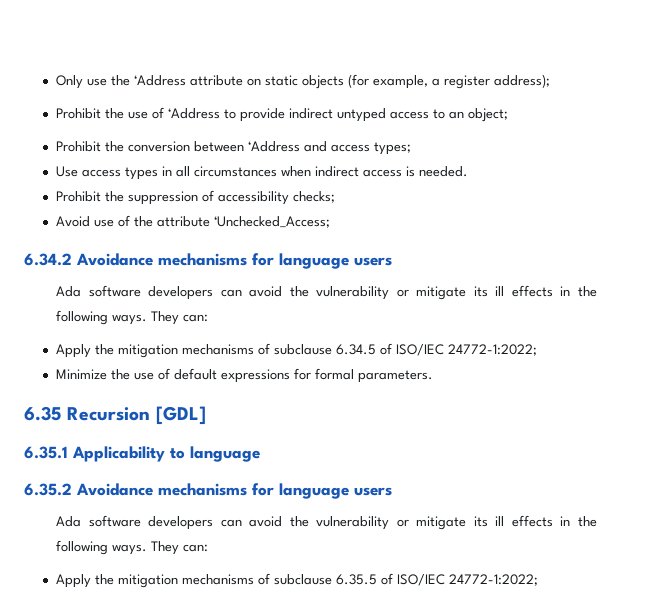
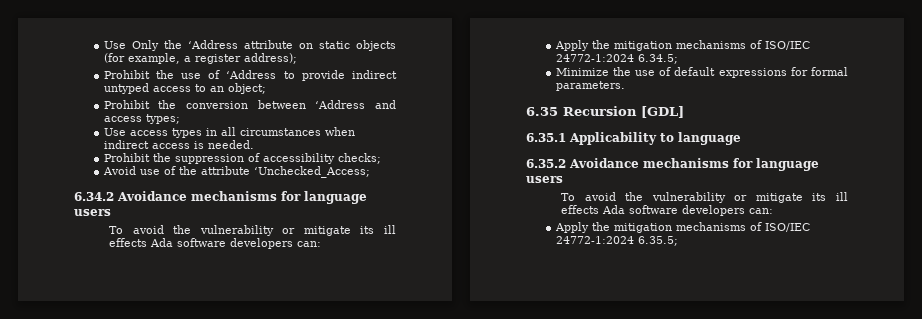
- Only use the ‘Address attribute on static objects (for example, a register address);
+ Use Only the ‘Address attribute on static objects (for example, a register address);
  6.34.2 Avoidance mechanisms for language users
- Ada software developers can avoid the vulnerability or mitigate its ill effects in the following ways. They can:
- Apply the mitigation mechanisms of subclause 6.34.5 of ISO/IEC 24772-1:2022;
+ To avoid the vulnerability or mitigate its ill effects Ada software developers can:
+ Apply the mitigation mechanisms of ISO/IEC 24772-1:2024 6.34.5;
  6.35.2 Avoidance mechanisms for language users
- Ada software developers can avoid the vulnerability or mitigate its ill effects in the following ways. They can:
- Apply the mitigation mechanisms of subclause 6.35.5 of ISO/IEC 24772-1:2022;
+ To avoid the vulnerability or mitigate its ill effects Ada software developers can:
+ Apply the mitigation mechanisms of ISO/IEC 24772-1:2024 6.35.5;

